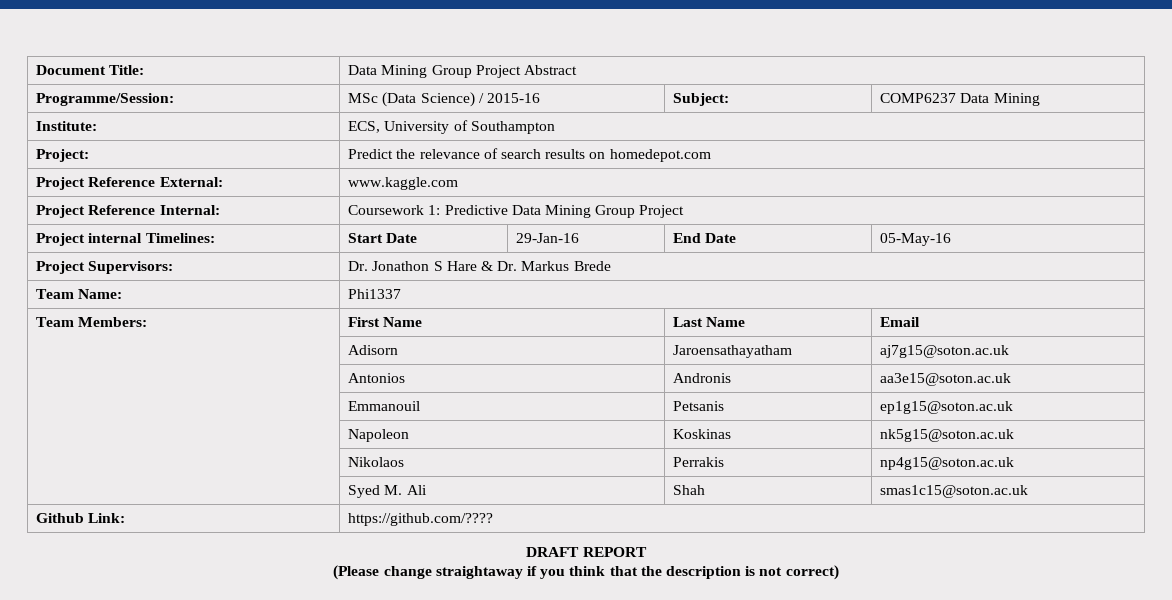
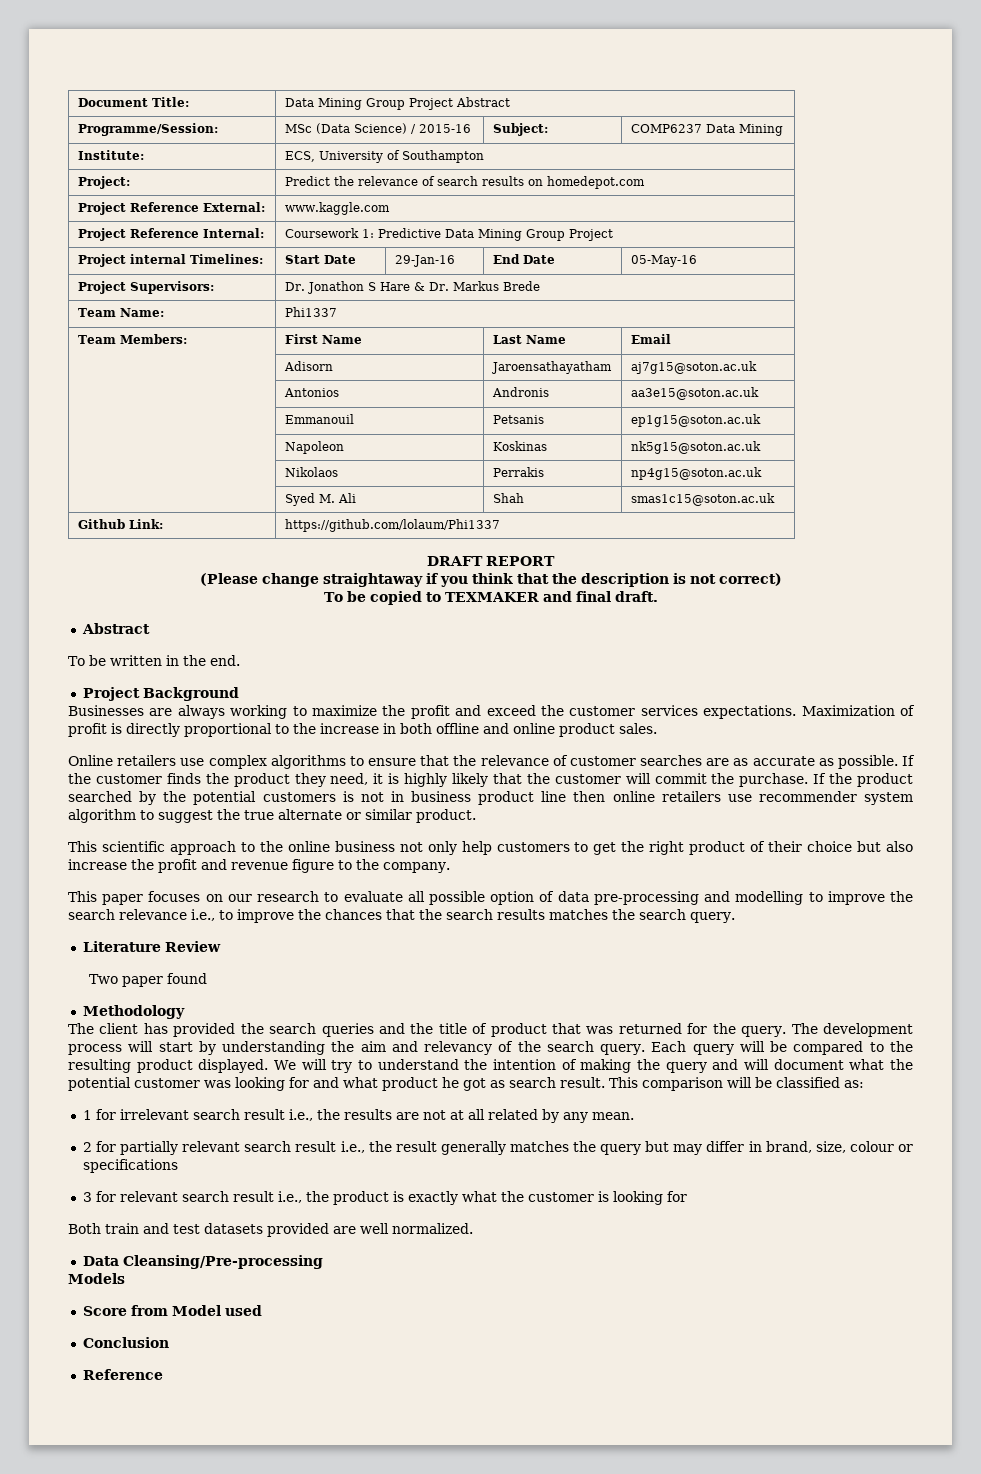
- Github Link: | https://github.com/????
+ Github Link: | https://github.com/lolaum/Phi1337
+ To be copied to TEXMAKER and final draft.
+ Abstract
+ To be written in the end.
+ Project Background
+ Businesses are always working to maximize the profit and exceed the customer services expectations. Maximization of profit is directly proportional to the increase in both offline and online product sales.
+ Online retailers use complex algorithms to ensure that the relevance of customer searches are as accurate as possible. If the customer finds the product they need, it is highly likely that the customer will commit the purchase. If the product searched by the potential customers is not in business product line then online retailers use recommender system algorithm to suggest the true alternate or similar product.
+ This scientific approach to the online business not only help customers to get the right product of their choice but also increase the profit and revenue figure to the company.
+ This paper focuses on our research to evaluate all possible option of data pre-processing and modelling to improve the search relevance i.e., to improve the chances that the search results matches the search query.
+ Literature Review
+ Two paper found
+ Methodology
+ The client has provided the search queries and the title of product that was returned for the query. The development process will start by understanding the aim and relevancy of the search query. Each query will be compared to the resulting product displayed. We will try to understand the intention of making the query and will document what the potential customer was looking for and what product he got as search result. This comparison will be classified as:
+ 1 for irrelevant search result i.e., the results are not at all related by any mean.
+ 2 for partially relevant search result i.e., the result generally matches the query but may differ in brand, size, colour or specifications
+ 3 for relevant search result i.e., the product is exactly what the customer is looking for
+ Both train and test datasets provided are well normalized.
+ Data Cleansing/Pre-processing
+ Models
+ Score from Model used
+ Conclusion
+ Reference

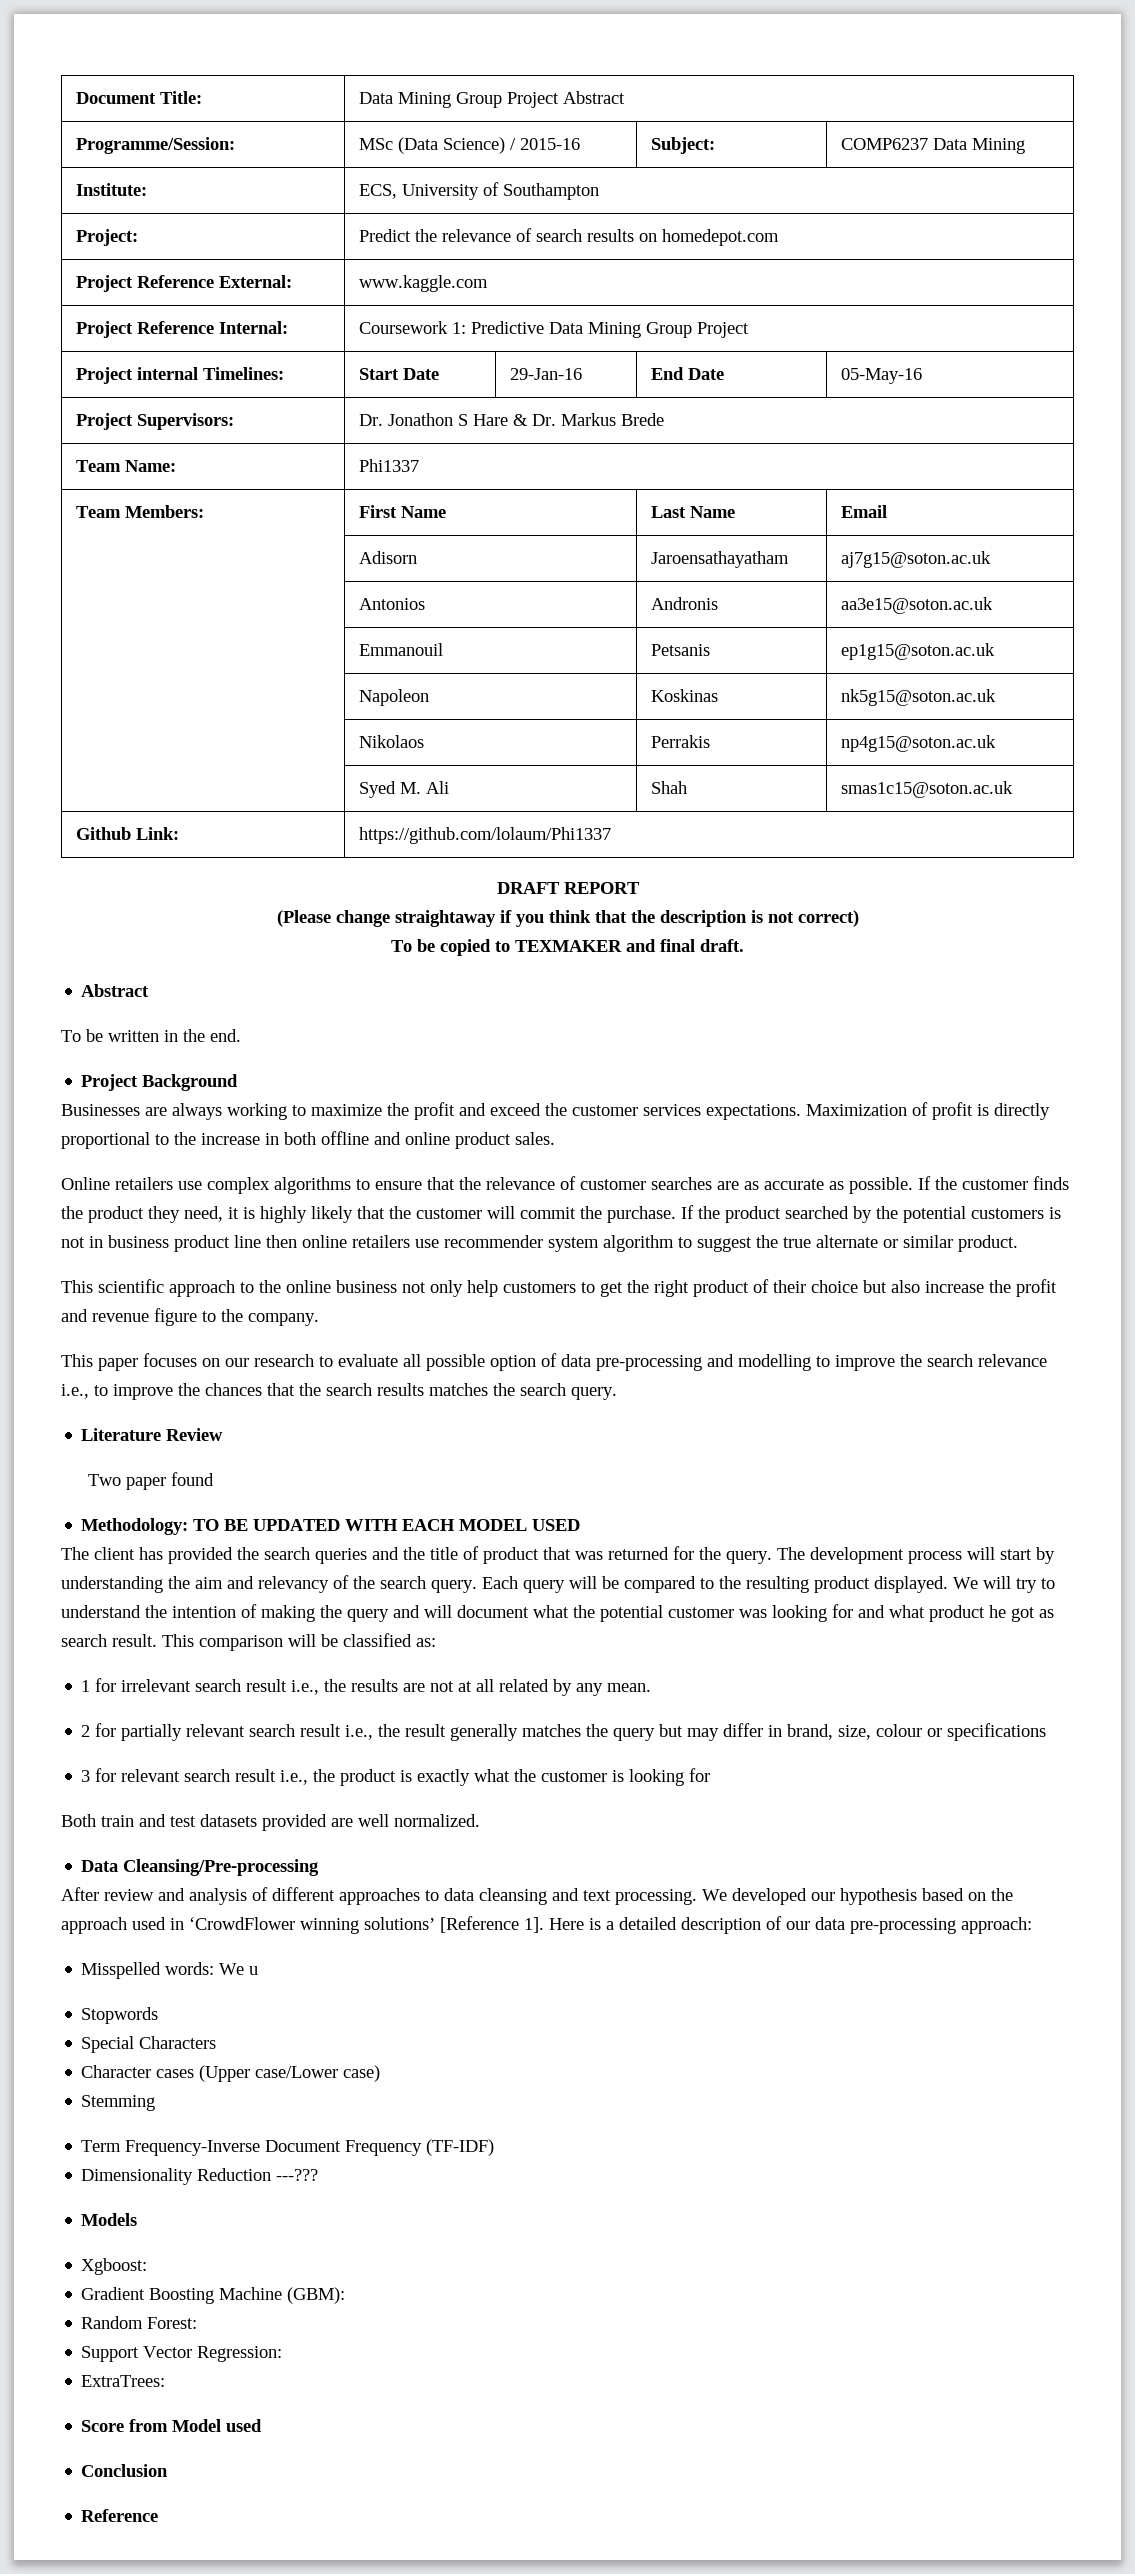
- Methodology
+ Methodology: TO BE UPDATED WITH EACH MODEL USED
+ After review and analysis of different approaches to data cleansing and text processing. We developed our hypothesis based on the approach used in ‘CrowdFlower winning solutions’ [Reference 1]. Here is a detailed description of our data pre-processing approach:
+ Misspelled words: We u
+ Stopwords
+ Special Characters
+ Character cases (Upper case/Lower case)
+ Stemming
+ Term Frequency-Inverse Document Frequency (TF-IDF)
+ Dimensionality Reduction ---???
  Models
+ Xgboost:
+ Gradient Boosting Machine (GBM):
+ Random Forest:
+ Support Vector Regression:
+ ExtraTrees:

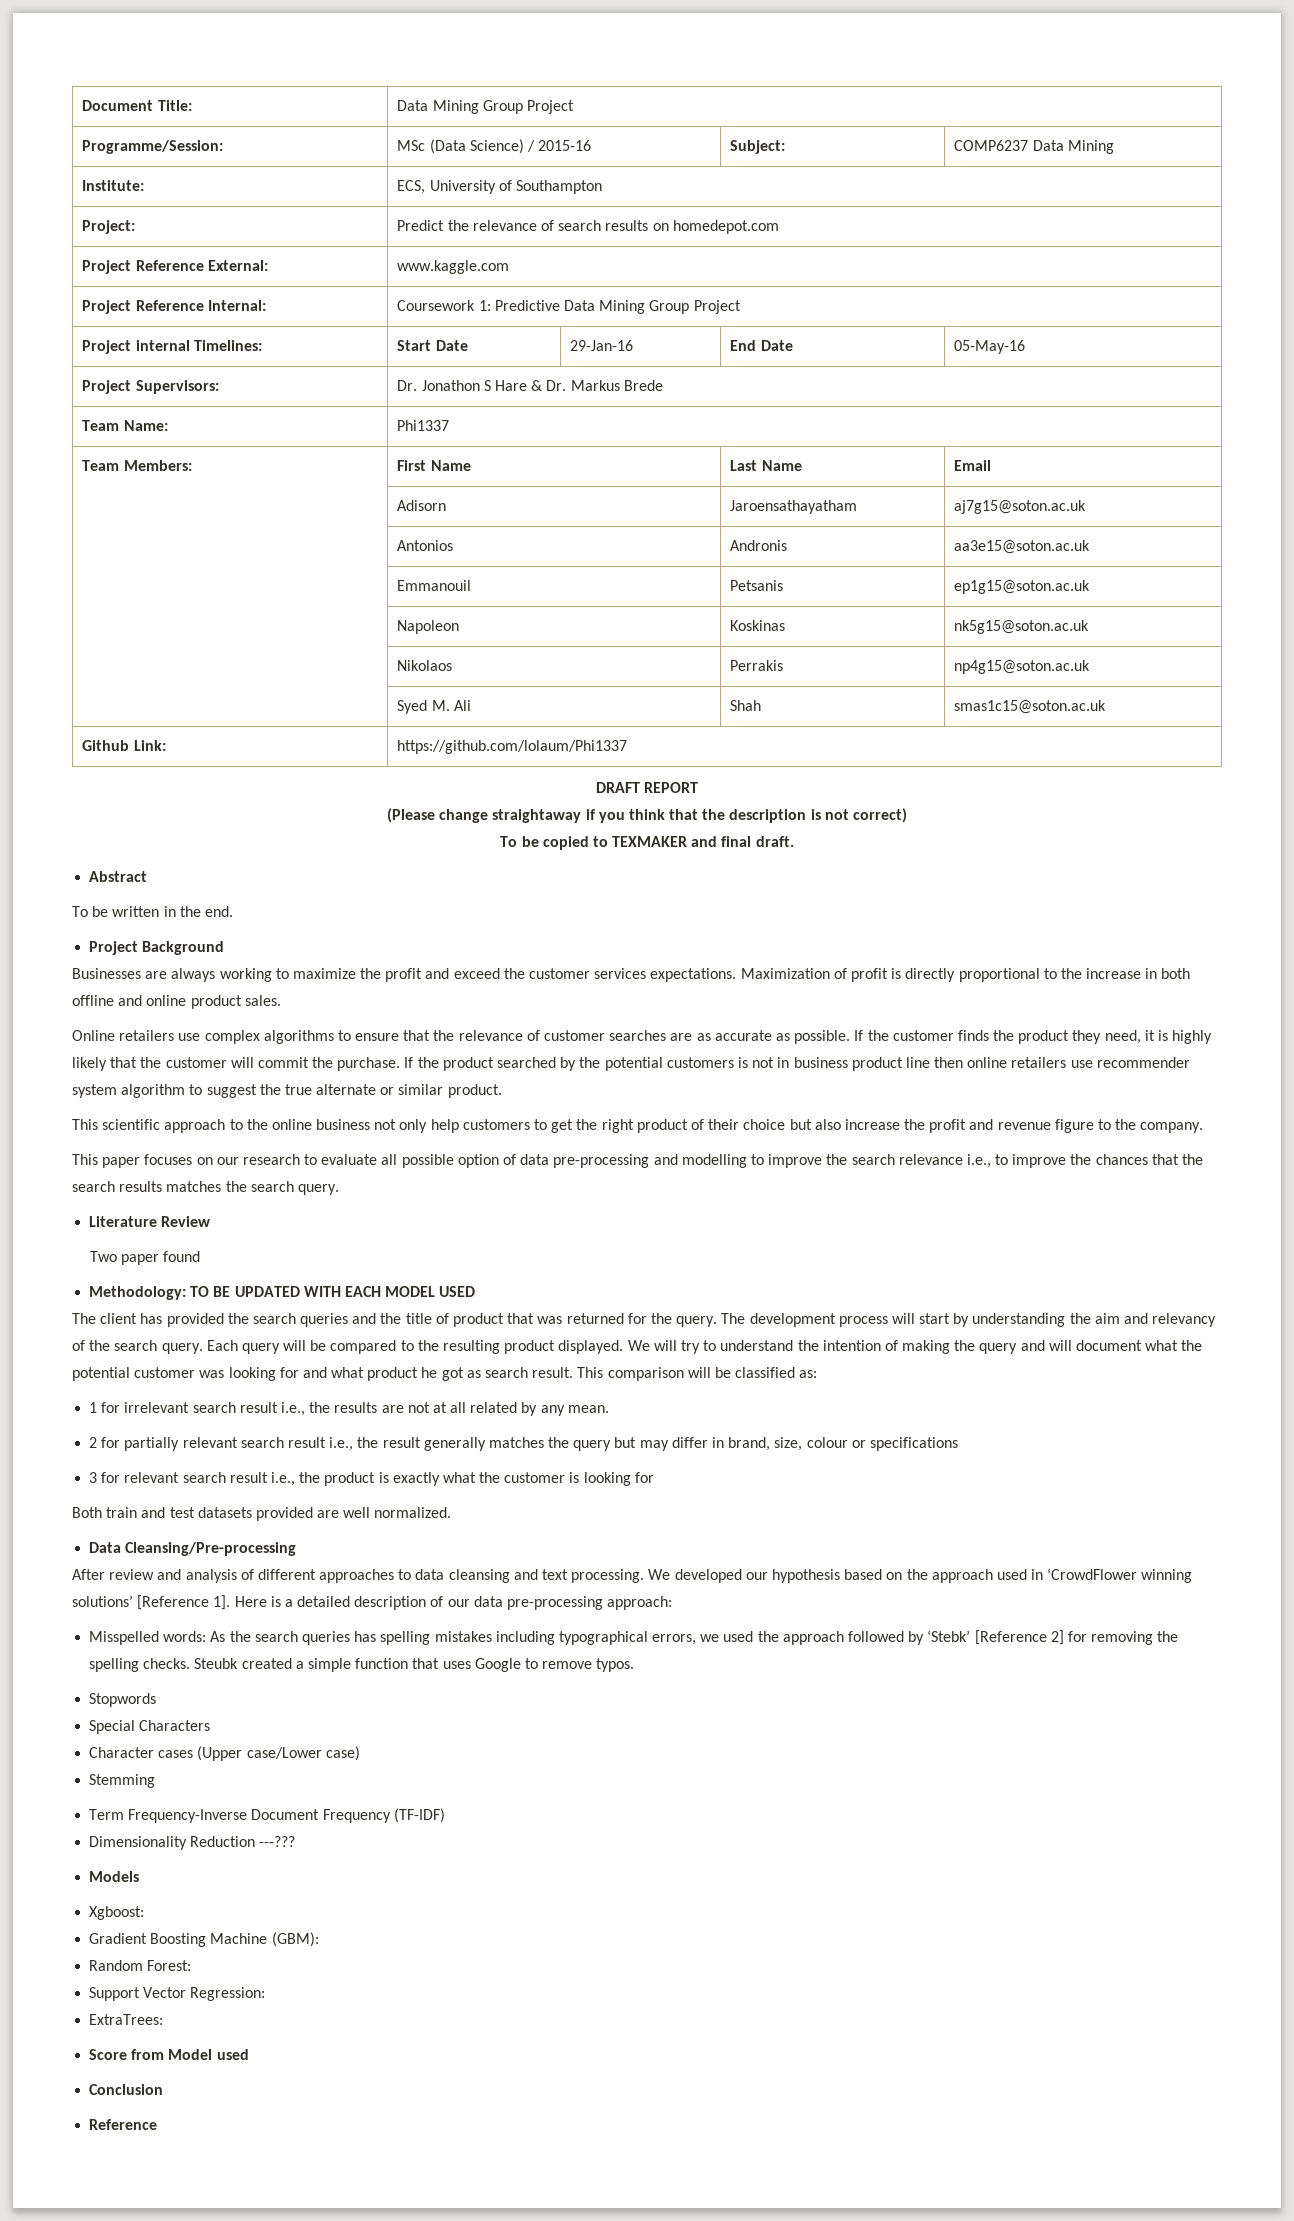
- Document Title: | Data Mining Group Project Abstract
+ Document Title: | Data Mining Group Project
- Misspelled words: We u
+ Misspelled words: As the search queries has spelling mistakes including typographical errors, we used the approach followed by ‘Stebk’ [Reference 2] for removing the spelling checks. Steubk created a simple function that uses Google to remove typos.

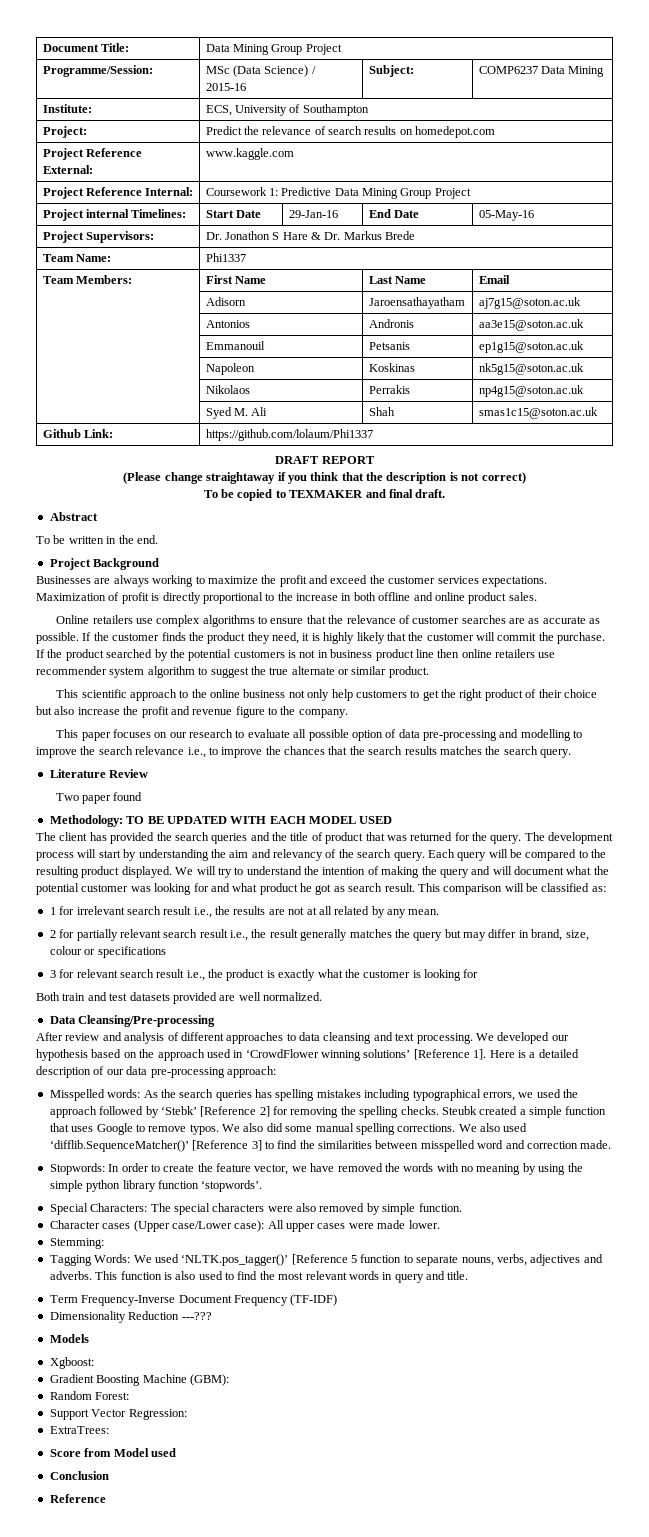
- Steubk created a simple function that uses Google to remove typos.
- Stopwords
- Special Characters
- Character cases (Upper case/Lower case)
- Stemming
+ Steubk created a simple function that uses Google to remove typos. We also did some manual spelling corrections. We also used ‘difflib.SequenceMatcher()’ [Reference 3] to find the similarities between misspelled word and correction made.
+ Stopwords: In order to create the feature vector, we have removed the words with no meaning by using the simple python library function ‘stopwords’.
+ Special Characters: The special characters were also removed by simple function.
+ Character cases (Upper case/Lower case): All upper cases were made lower.
+ Stemming:
+ Tagging Words: We used ‘NLTK.pos_tagger()’ [Reference 5 function to separate nouns, verbs, adjectives and adverbs. This function is also used to find the most relevant words in query and title.

